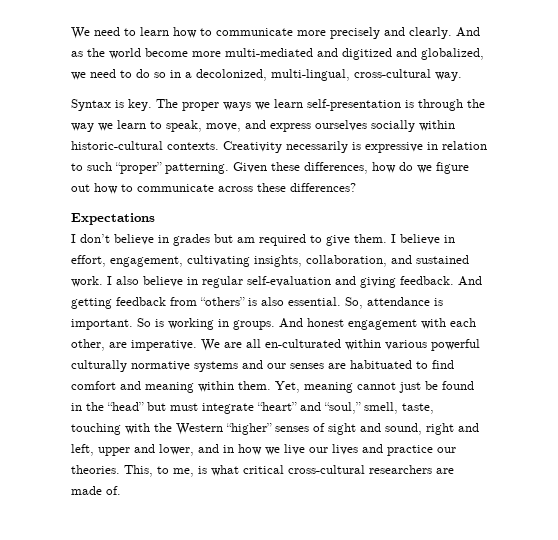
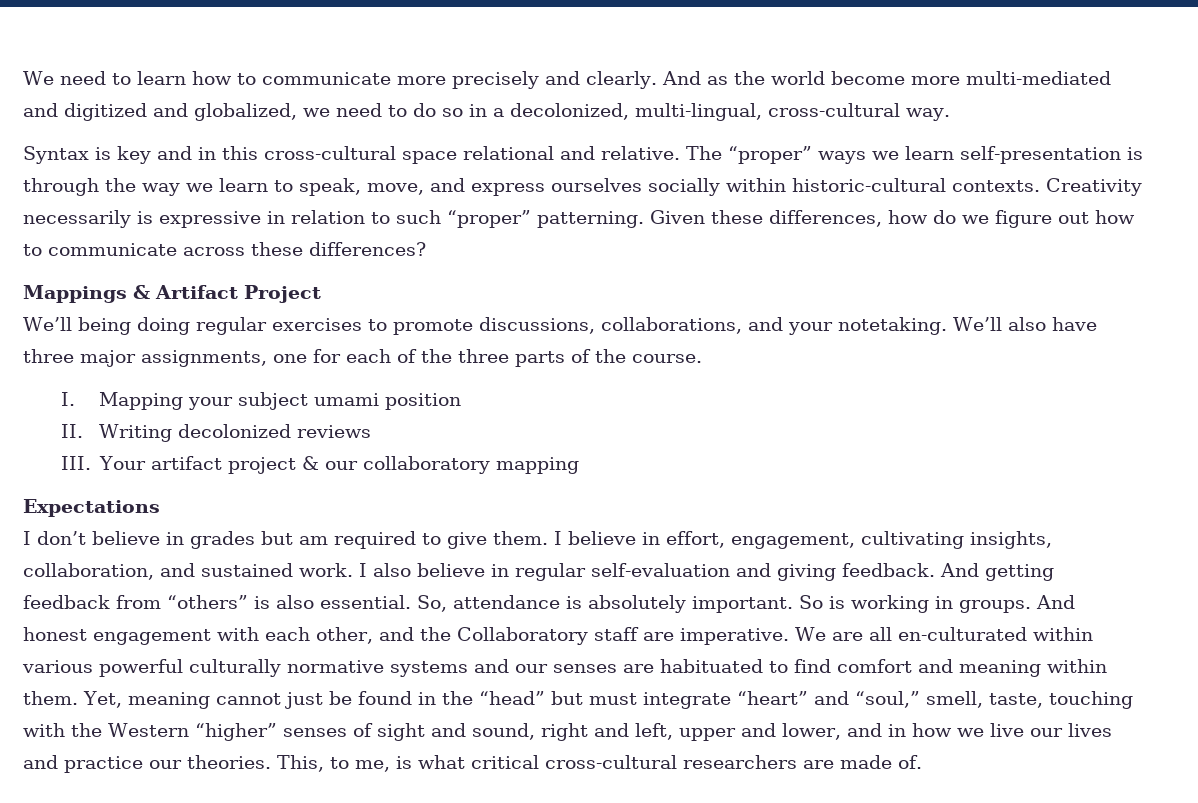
- Syntax is key. The proper ways we learn self-presentation is through the way we learn to speak, move, and express ourselves socially within historic-cultural contexts.
+ Syntax is key and in this cross-cultural space relational and relative. The “proper” ways we learn self-presentation is through the way we learn to speak, move, and express ourselves socially within historic-cultural contexts.
+ Mappings & Artifact Project
+ We’ll being doing regular exercises to promote discussions, collaborations, and your notetaking. We’ll also have three major assignments, one for each of the three parts of the course.
+ I. Mapping your subject umami position
+ II. Writing decolonized reviews
+ III. Your artifact project & our collaboratory mapping
- So, attendance is important.
+ So, attendance is absolutely important.
- And honest engagement with each other, are imperative.
+ And honest engagement with each other, and the Collaboratory staff are imperative.

